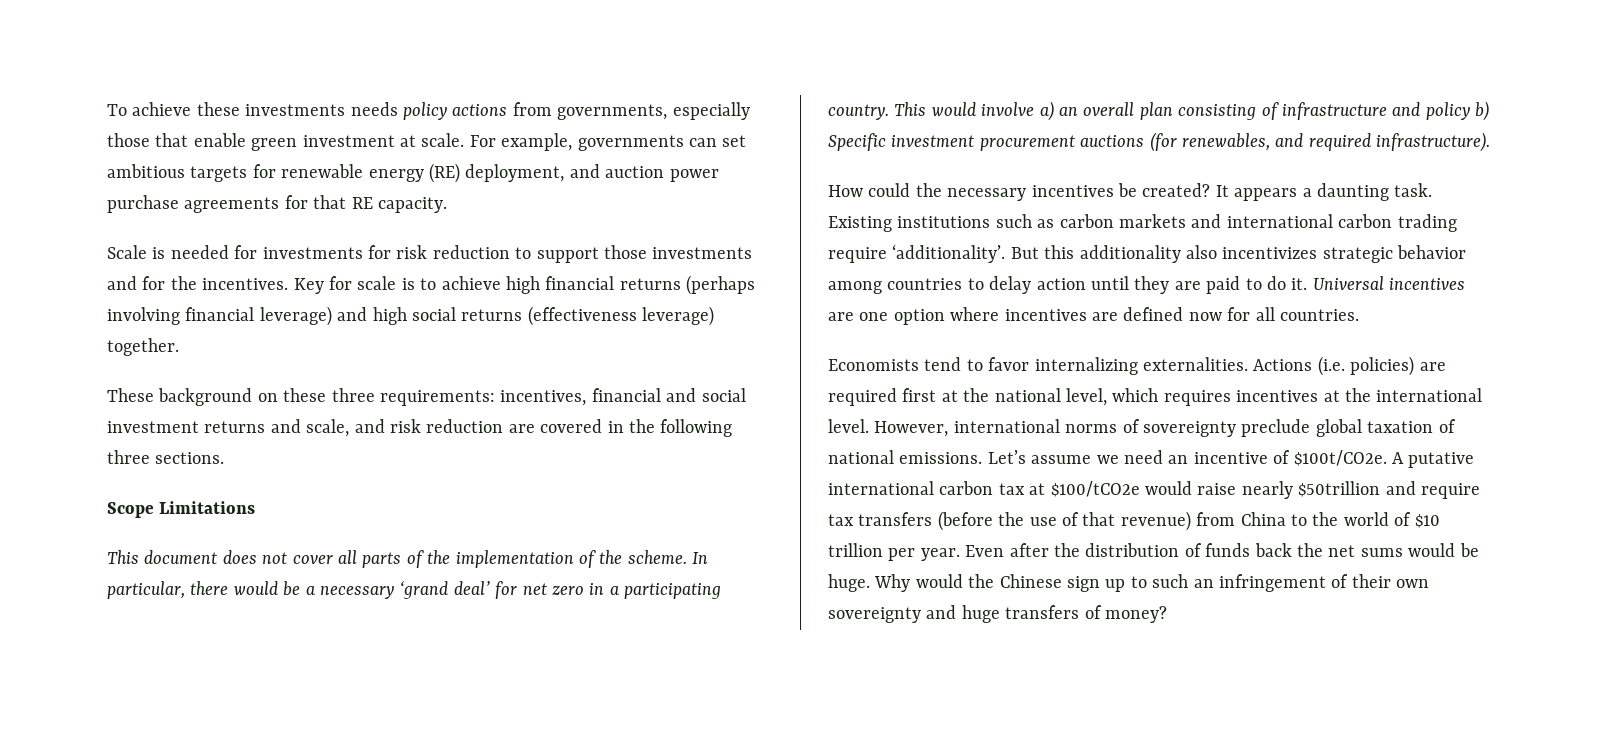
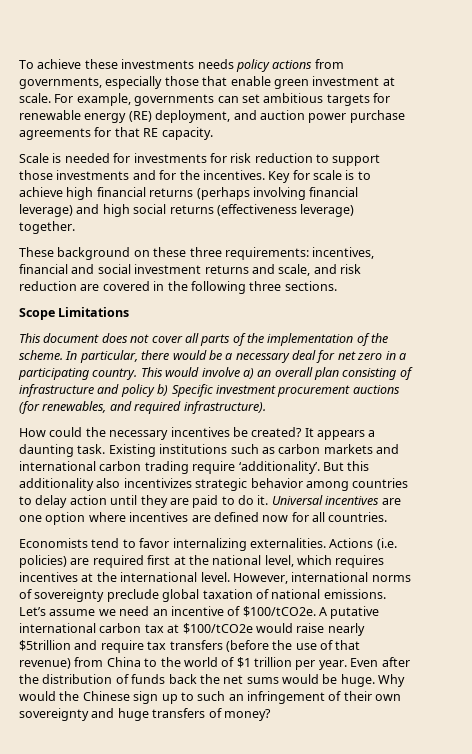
- In particular, there would be a necessary ‘grand deal’ for net zero in a participating country.
+ In particular, there would be a necessary deal for net zero in a participating country.
- Let’s assume we need an incentive of $100t/CO2e.
+ Let’s assume we need an incentive of $100/tCO2e.
- A putative international carbon tax at $100/tCO2e would raise nearly $50trillion and require tax transfers (before the use of that revenue) from China to the world of $10 trillion per year.
+ A putative international carbon tax at $100/tCO2e would raise nearly $5trillion and require tax transfers (before the use of that revenue) from China to the world of $1 trillion per year.

